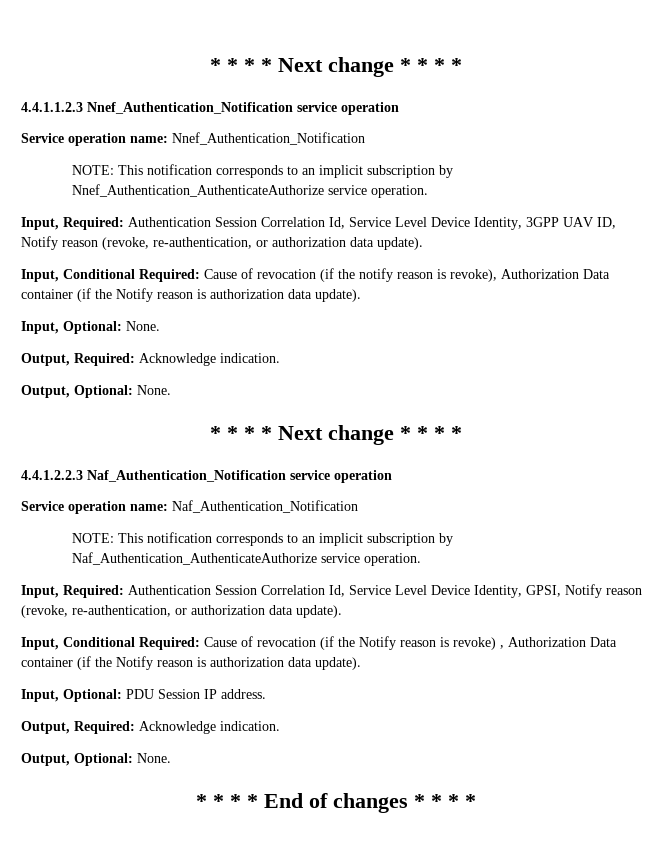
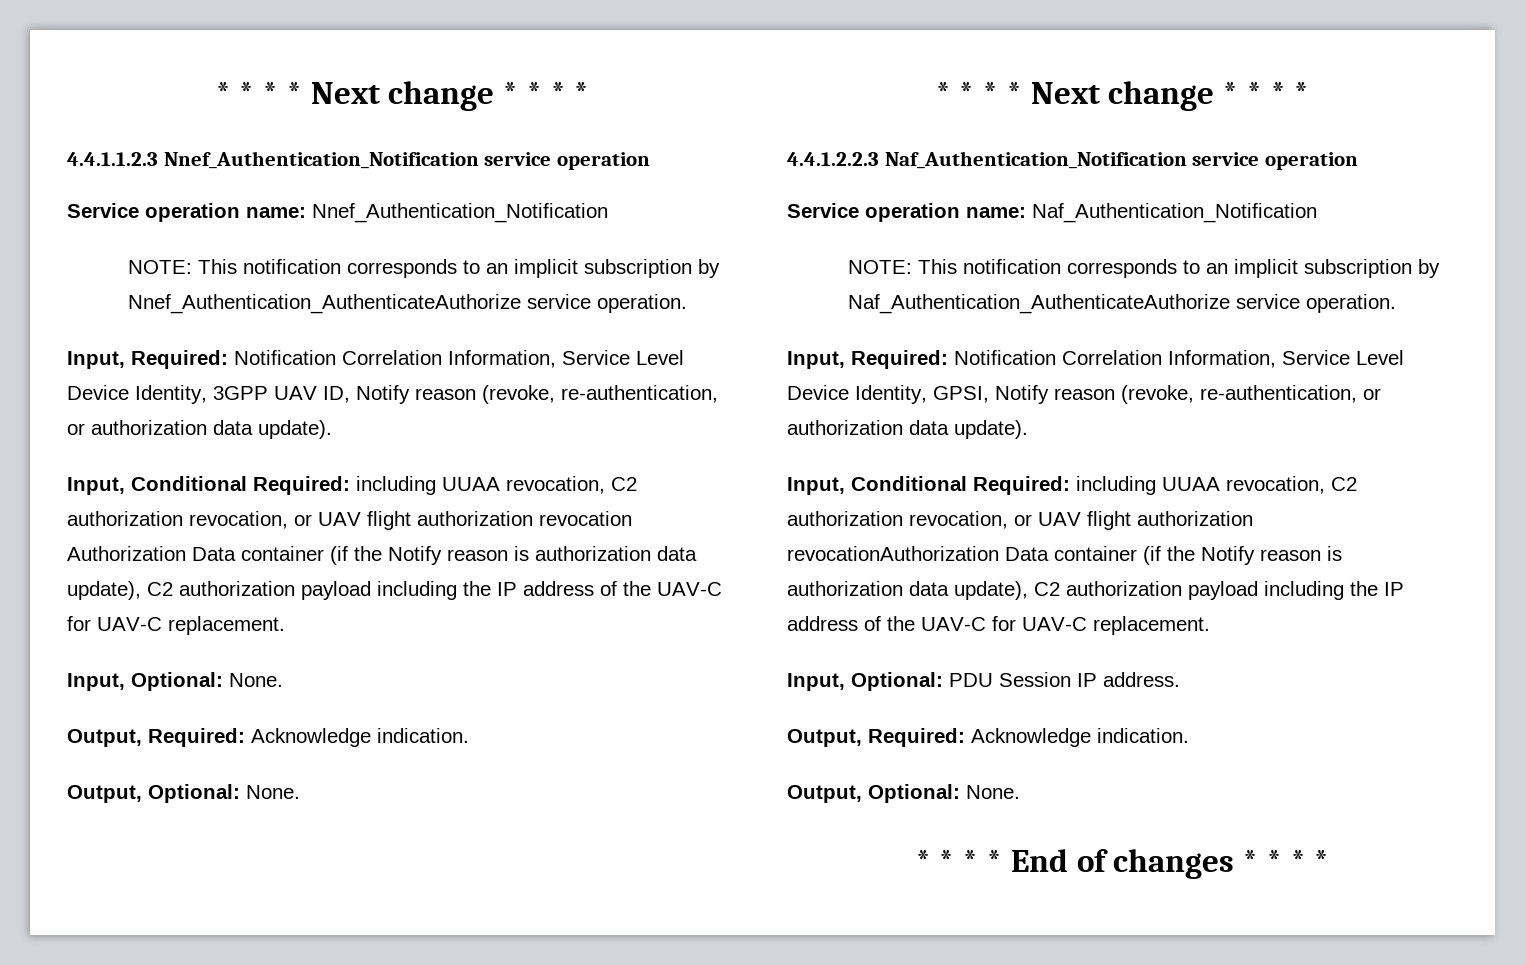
- Input, Required: Authentication Session Correlation Id, Service Level Device Identity, 3GPP UAV ID, Notify reason (revoke, re-authentication, or authorization data update).
+ Input, Required: Notification Correlation Information, Service Level Device Identity, 3GPP UAV ID, Notify reason (revoke, re-authentication, or authorization data update).
- Input, Conditional Required: Cause of revocation (if the notify reason is revoke), Authorization Data container (if the Notify reason is authorization data update).
+ Input, Conditional Required: including UUAA revocation, C2 authorization revocation, or UAV flight authorization revocation Authorization Data container (if the Notify reason is authorization data update), C2 authorization payload including the IP address of the UAV-C for UAV-C replacement.
- Input, Required: Authentication Session Correlation Id, Service Level Device Identity, GPSI, Notify reason (revoke, re-authentication, or authorization data update).
+ Input, Required: Notification Correlation Information, Service Level Device Identity, GPSI, Notify reason (revoke, re-authentication, or authorization data update).
- Input, Conditional Required: Cause of revocation (if the Notify reason is revoke) , Authorization Data container (if the Notify reason is authorization data update).
+ Input, Conditional Required: including UUAA revocation, C2 authorization revocation, or UAV flight authorization revocationAuthorization Data container (if the Notify reason is authorization data update), C2 authorization payload including the IP address of the UAV-C for UAV-C replacement.

